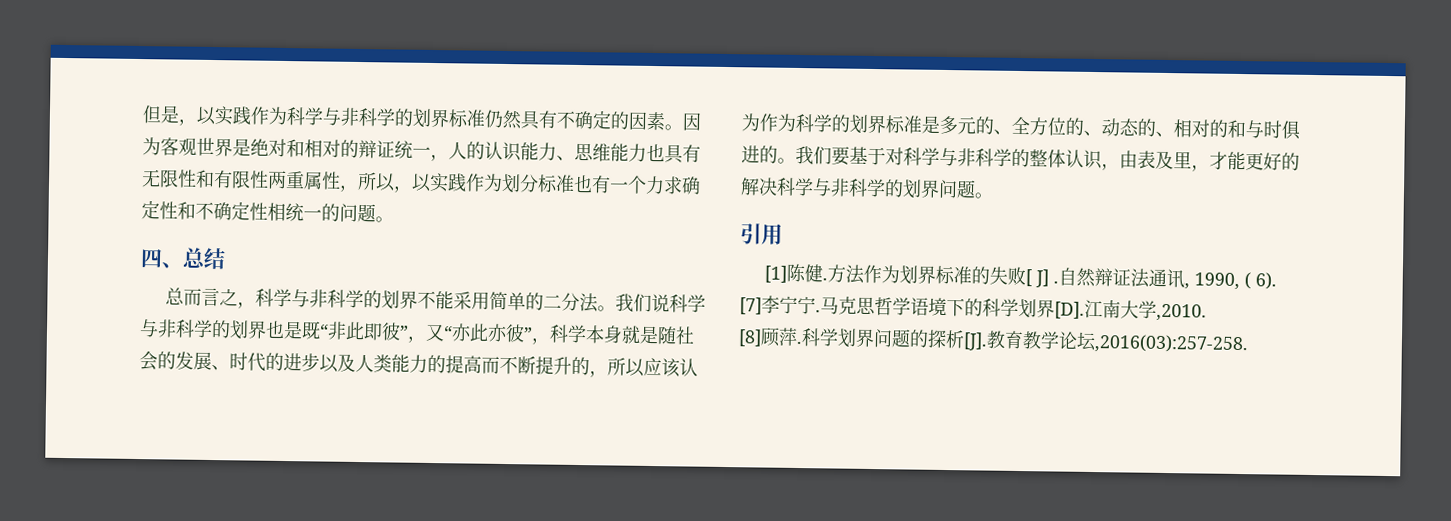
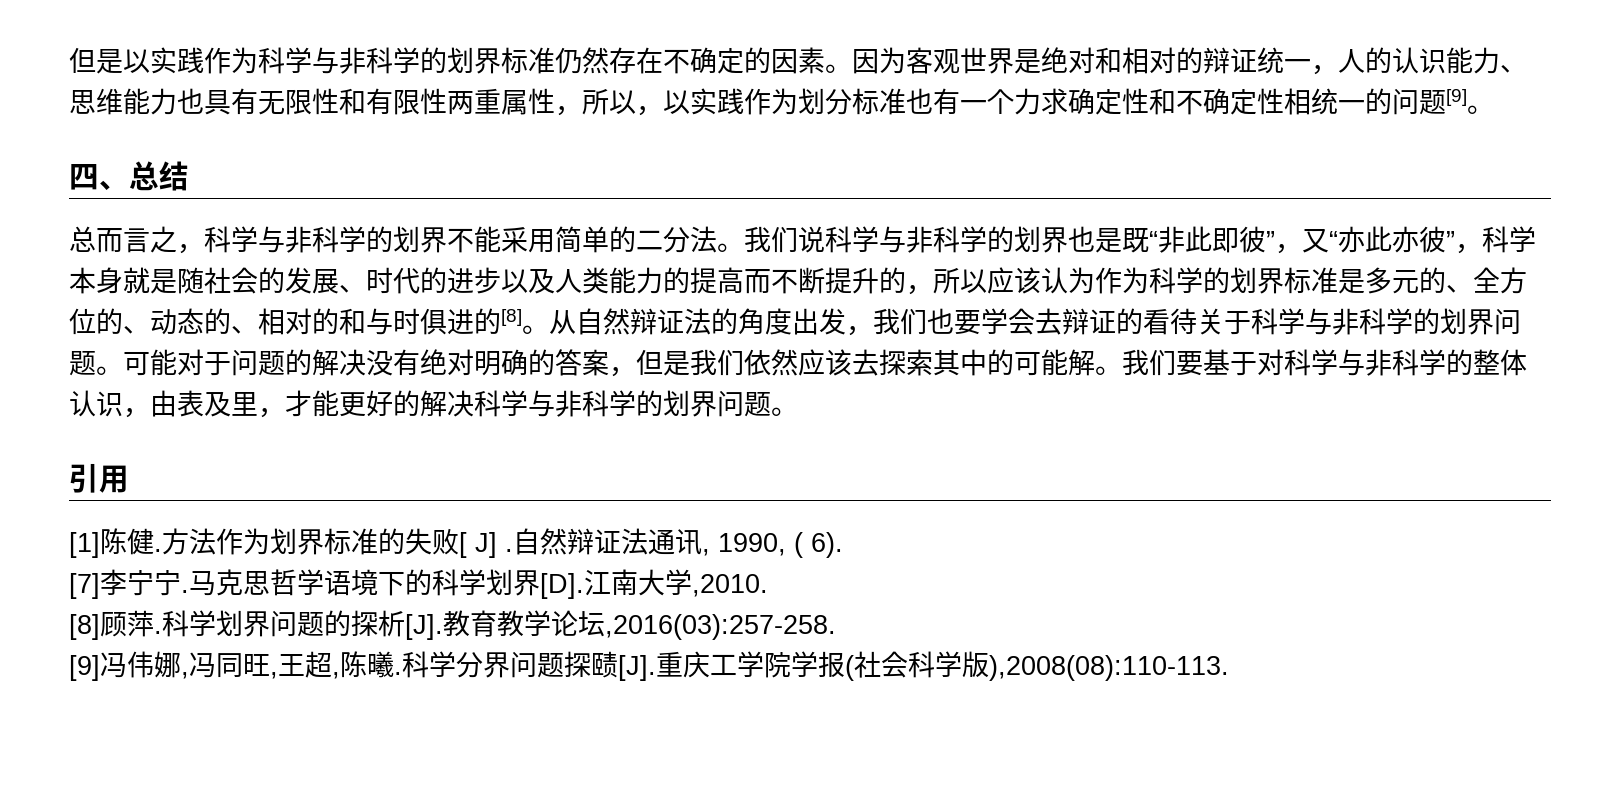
- 但是，以实践作为科学与非科学的划界标准仍然具有不确定的因素。
+ 但是以实践作为科学与非科学的划界标准仍然存在不确定的因素。
- 因为客观世界是绝对和相对的辩证统一，人的认识能力、思维能力也具有无限性和有限性两重属性，所以，以实践作为划分标准也有一个力求确定性和不确定性相统一的问题。
+ 因为客观世界是绝对和相对的辩证统一，人的认识能力、思维能力也具有无限性和有限性两重属性，所以，以实践作为划分标准也有一个力求确定性和不确定性相统一的问题[9]。
- 我们说科学与非科学的划界也是既“非此即彼”，又“亦此亦彼”，科学本身就是随社会的发展、时代的进步以及人类能力的提高而不断提升的，所以应该认为作为科学的划界标准是多元的、全方位的、动态的、相对的和与时俱进的。
+ 我们说科学与非科学的划界也是既“非此即彼”，又“亦此亦彼”，科学本身就是随社会的发展、时代的进步以及人类能力的提高而不断提升的，所以应该认为作为科学的划界标准是多元的、全方位的、动态的、相对的和与时俱进的[8]。从自然辩证法的角度出发，我们也要学会去辩证的看待关于科学与非科学的划界问题。可能对于问题的解决没有绝对明确的答案，但是我们依然应该去探索其中的可能解。
+ [9]冯伟娜,冯同旺,王超,陈曦.科学分界问题探赜[J].重庆工学院学报(社会科学版),2008(08):110-113.

